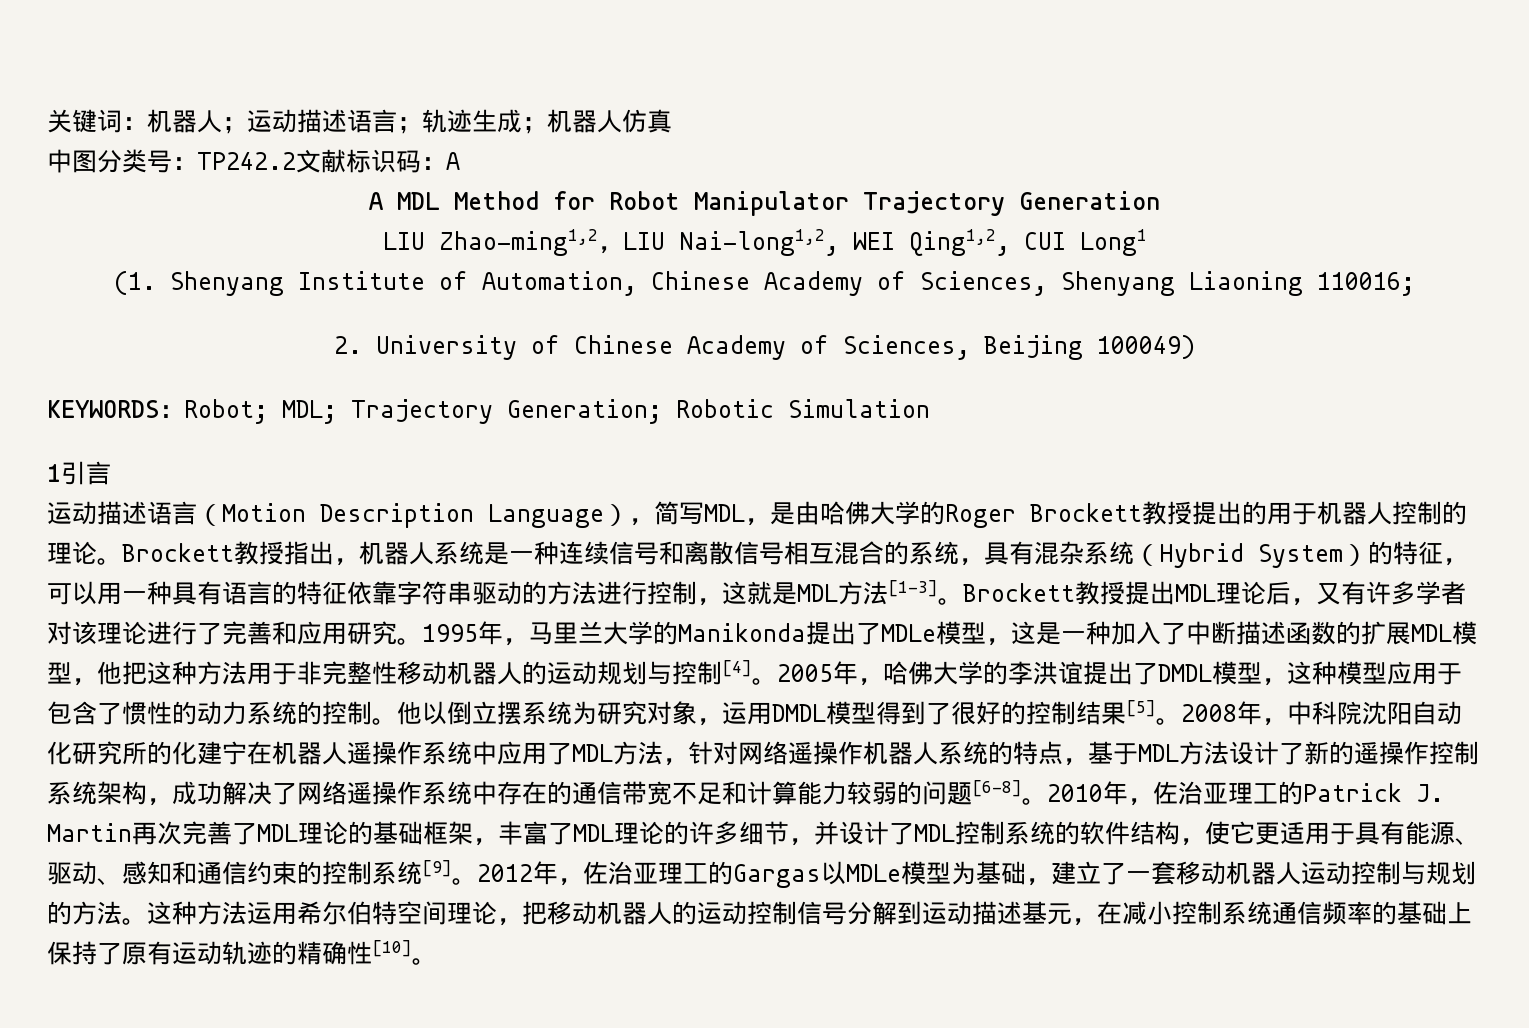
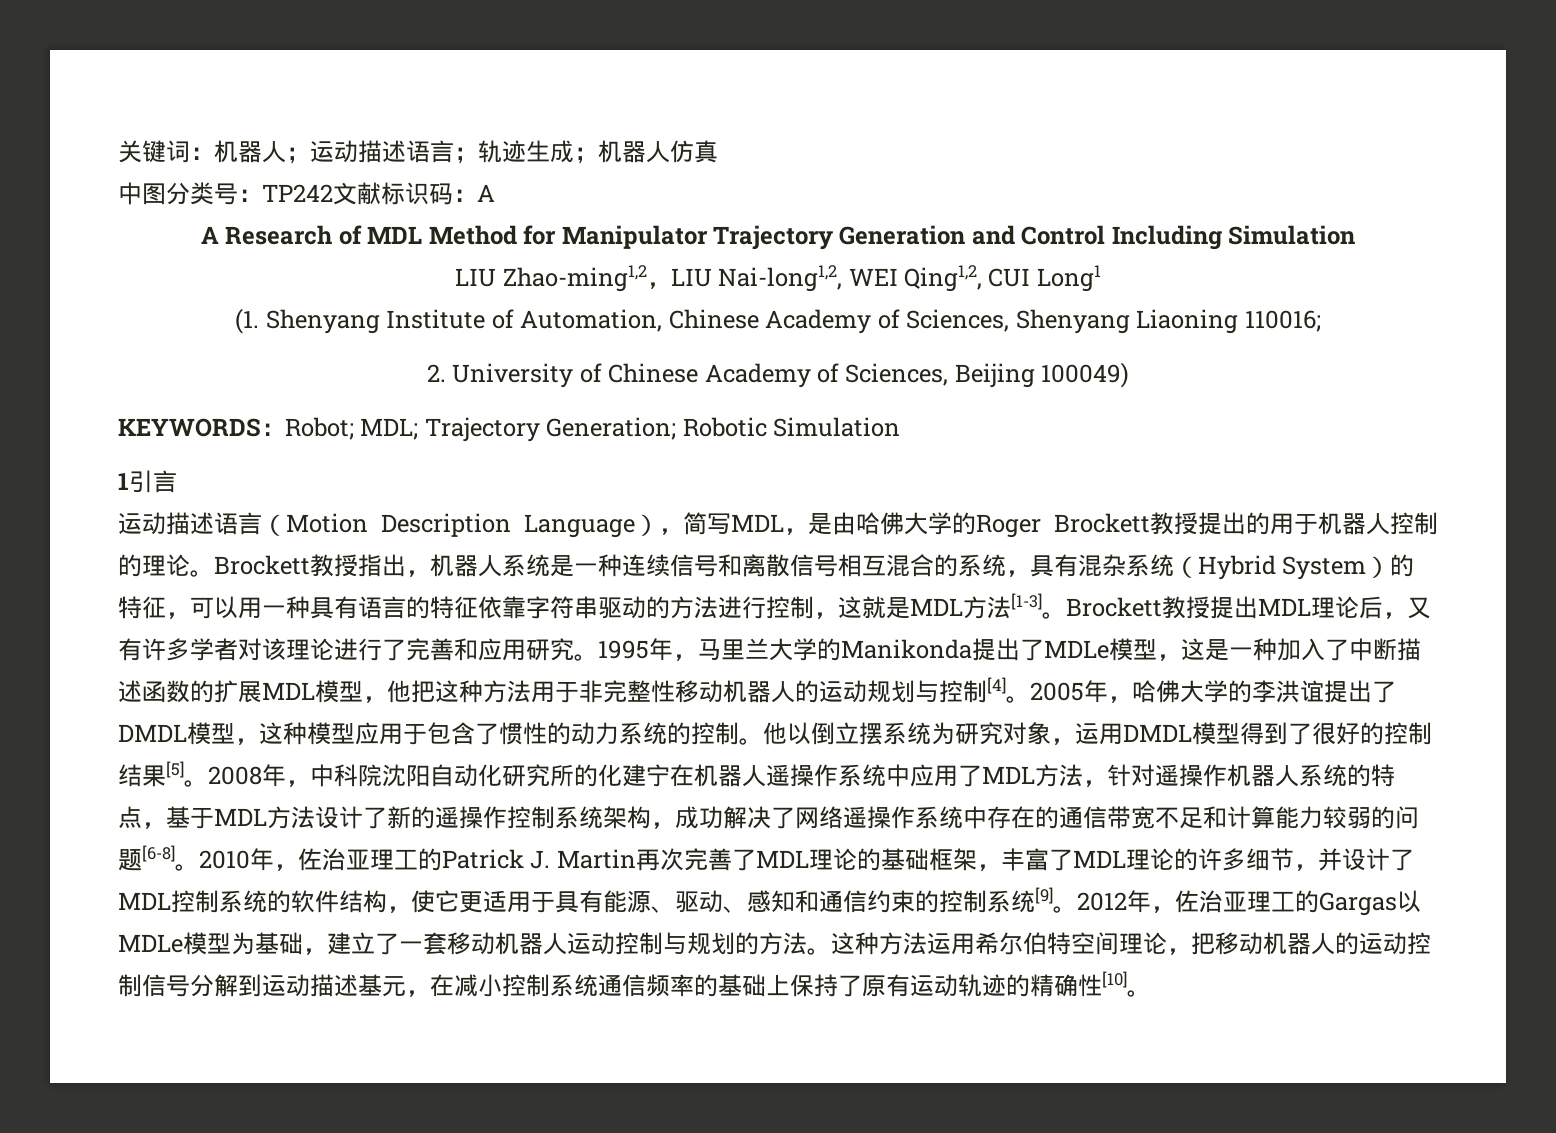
- 中图分类号：TP242.2文献标识码：A
+ 中图分类号：TP242文献标识码：A
- A MDL Method for Robot Manipulator Trajectory Generation
+ A Research of MDL Method for Manipulator Trajectory Generation and Control Including Simulation
- 2008年，中科院沈阳自动化研究所的化建宁在机器人遥操作系统中应用了MDL方法，针对网络遥操作机器人系统的特点，基于MDL方法设计了新的遥操作控制系统架构，成功解决了网络遥操作系统中存在的通信带宽不足和计算能力较弱的问题[6-8]。
+ 2008年，中科院沈阳自动化研究所的化建宁在机器人遥操作系统中应用了MDL方法，针对遥操作机器人系统的特点，基于MDL方法设计了新的遥操作控制系统架构，成功解决了网络遥操作系统中存在的通信带宽不足和计算能力较弱的问题[6-8]。

